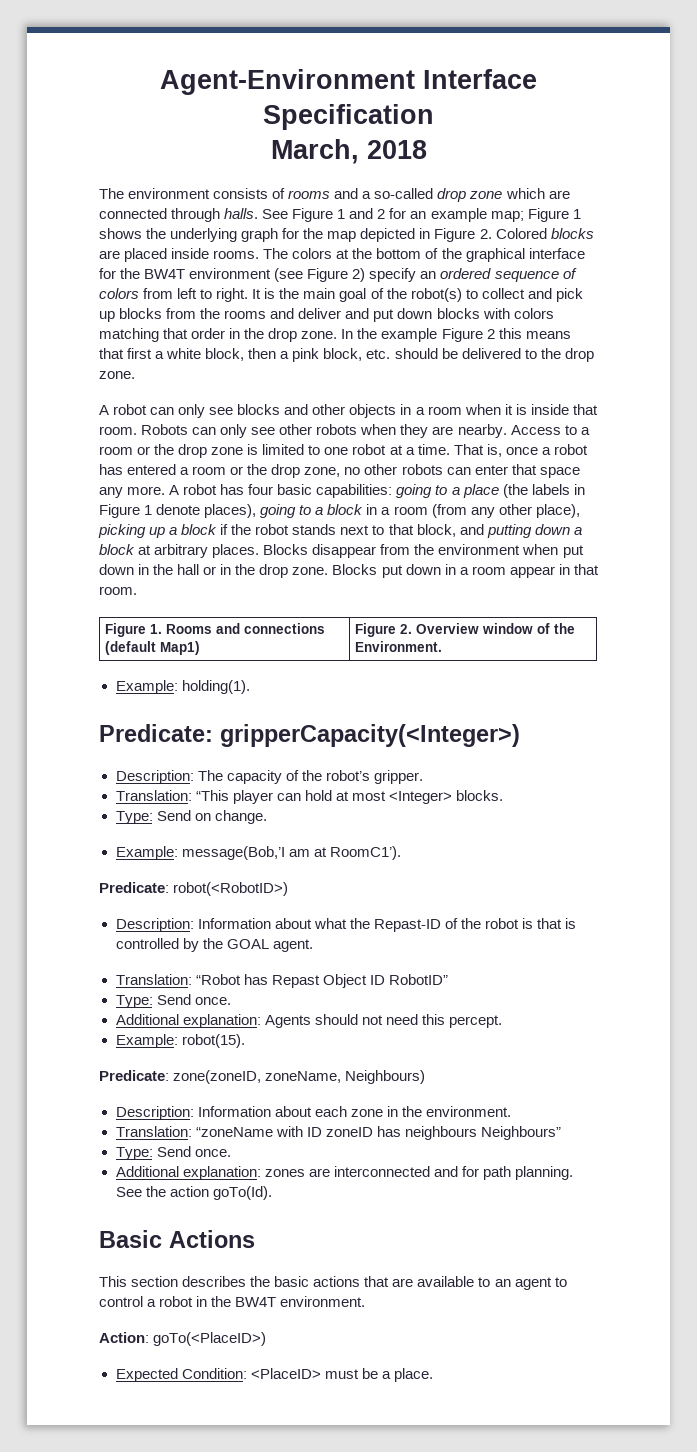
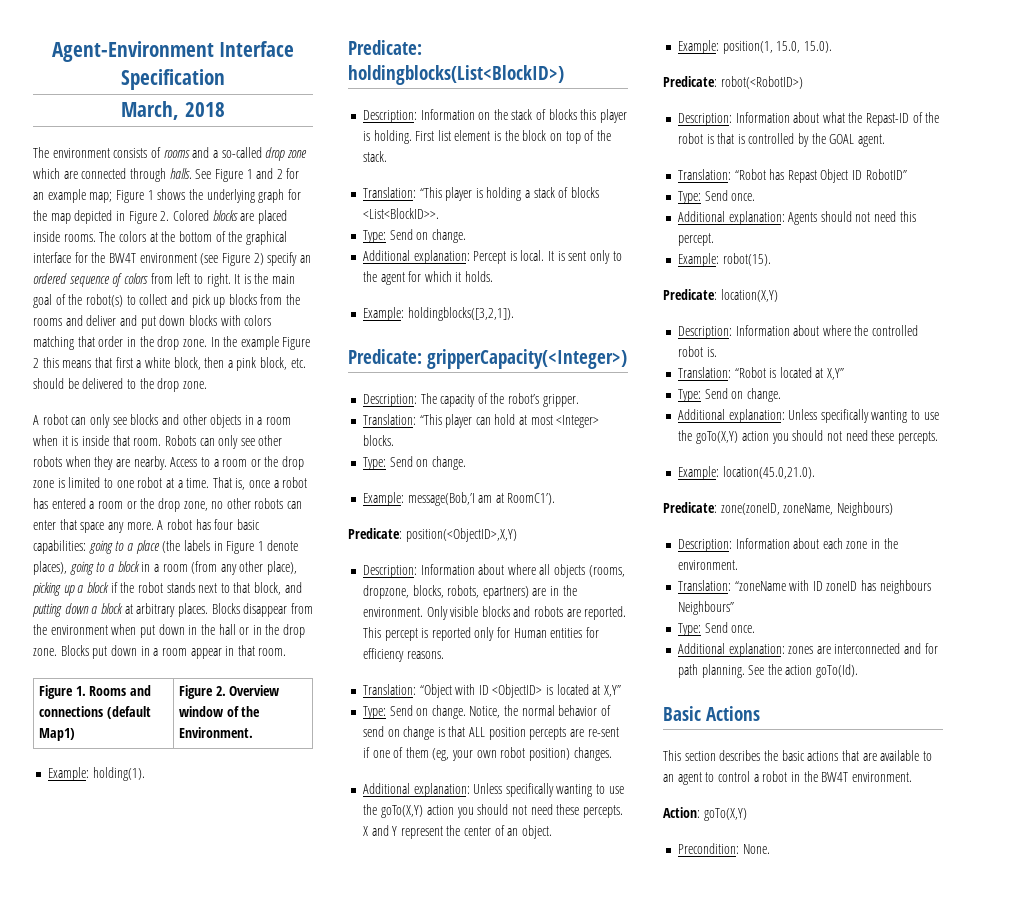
+ Predicate: holdingblocks(List<BlockID>)
+ Description: Information on the stack of blocks this player is holding. First list element is the block on top of the stack.
+ Translation: “This player is holding a stack of blocks <List<BlockID>>.
+ Type: Send on change.
+ Additional explanation: Percept is local. It is sent only to the agent for which it holds.
+ Example: holdingblocks([3,2,1]).
+ Predicate: position(<ObjectID>,X,Y)
+ Description: Information about where all objects (rooms, dropzone, blocks, robots, epartners) are in the environment. Only visible blocks and robots are reported. This percept is reported only for Human entities for efficiency reasons.
+ Translation: “Object with ID <ObjectID> is located at X,Y”
+ Type: Send on change. Notice, the normal behavior of send on change is that ALL position percepts are re-sent if one of them (eg, your own robot position) changes.
+ Additional explanation: Unless specifically wanting to use the goTo(X,Y) action you should not need these percepts. X and Y represent the center of an object.
+ Example: position(1, 15.0, 15.0).
+ Predicate: location(X,Y)
+ Description: Information about where the controlled robot is.
+ Translation: “Robot is located at X,Y”
+ Type: Send on change.
+ Additional explanation: Unless specifically wanting to use the goTo(X,Y) action you should not need these percepts.
+ Example: location(45.0,21.0).
- Action: goTo(<PlaceID>)
- Expected Condition: <PlaceID> must be a place.
+ Action: goTo(X,Y)
+ Precondition: None.

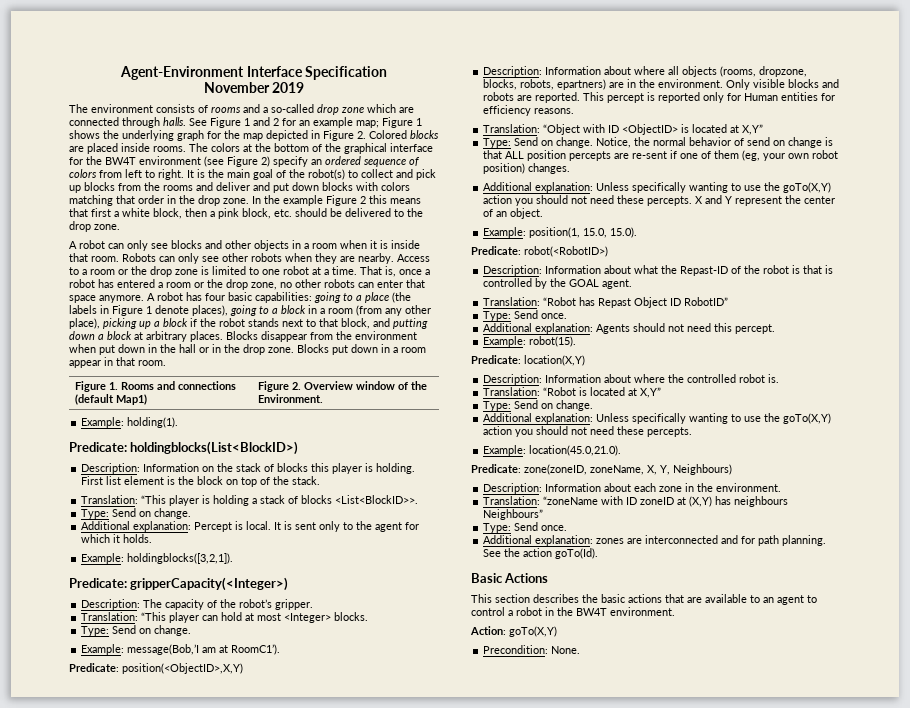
- March, 2018
+ November 2019
- That is, once a robot has entered a room or the drop zone, no other robots can enter that space any more.
+ That is, once a robot has entered a room or the drop zone, no other robots can enter that space anymore.
- Predicate: zone(zoneID, zoneName, Neighbours)
+ Predicate: zone(zoneID, zoneName, X, Y, Neighbours)
- Translation: “zoneName with ID zoneID has neighbours Neighbours”
+ Translation: “zoneName with ID zoneID at (X,Y) has neighbours Neighbours”

